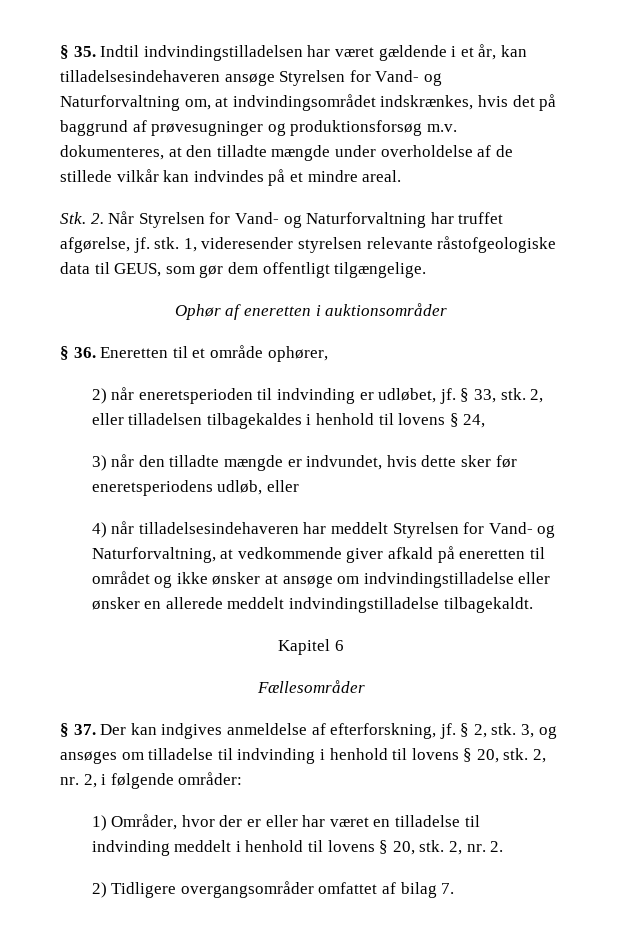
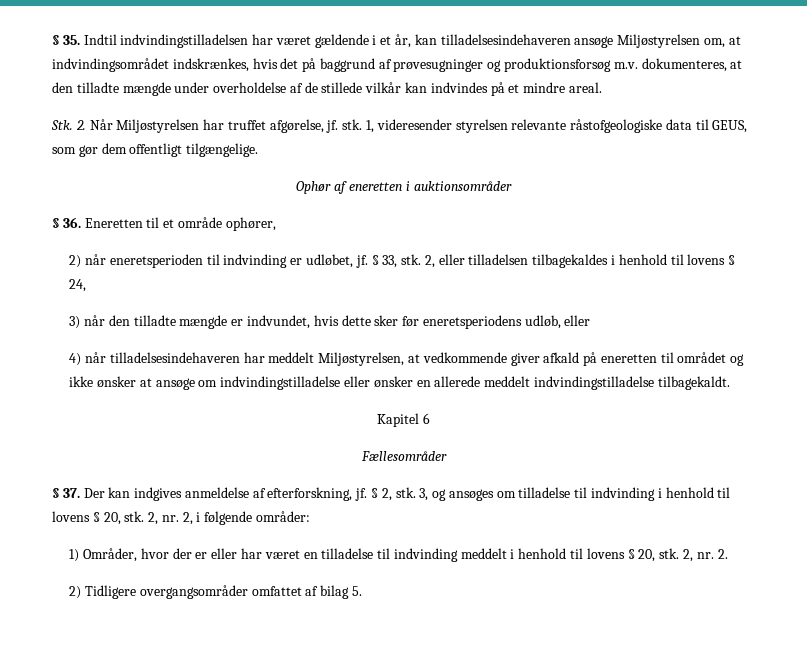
- § 35. Indtil indvindingstilladelsen har været gældende i et år, kan tilladelsesindehaveren ansøge Styrelsen for Vand- og Naturforvaltning om, at indvindingsområdet indskrænkes, hvis det på baggrund af prøvesugninger og produktionsforsøg m.v. dokumenteres, at den tilladte mængde under overholdelse af de stillede vilkår kan indvindes på et mindre areal.
+ § 35. Indtil indvindingstilladelsen har været gældende i et år, kan tilladelsesindehaveren ansøge Miljøstyrelsen om, at indvindingsområdet indskrænkes, hvis det på baggrund af prøvesugninger og produktionsforsøg m.v. dokumenteres, at den tilladte mængde under overholdelse af de stillede vilkår kan indvindes på et mindre areal.
- Stk. 2. Når Styrelsen for Vand- og Naturforvaltning har truffet afgørelse, jf. stk.
+ Stk. 2. Når Miljøstyrelsen har truffet afgørelse, jf. stk.
- 4) når tilladelsesindehaveren har meddelt Styrelsen for Vand- og Naturforvaltning, at vedkommende giver afkald på eneretten til området og ikke ønsker at ansøge om indvindingstilladelse eller ønsker en allerede meddelt indvindingstilladelse tilbagekaldt.
+ 4) når tilladelsesindehaveren har meddelt Miljøstyrelsen, at vedkommende giver afkald på eneretten til området og ikke ønsker at ansøge om indvindingstilladelse eller ønsker en allerede meddelt indvindingstilladelse tilbagekaldt.
- 2) Tidligere overgangsområder omfattet af bilag 7.
+ 2) Tidligere overgangsområder omfattet af bilag 5.

